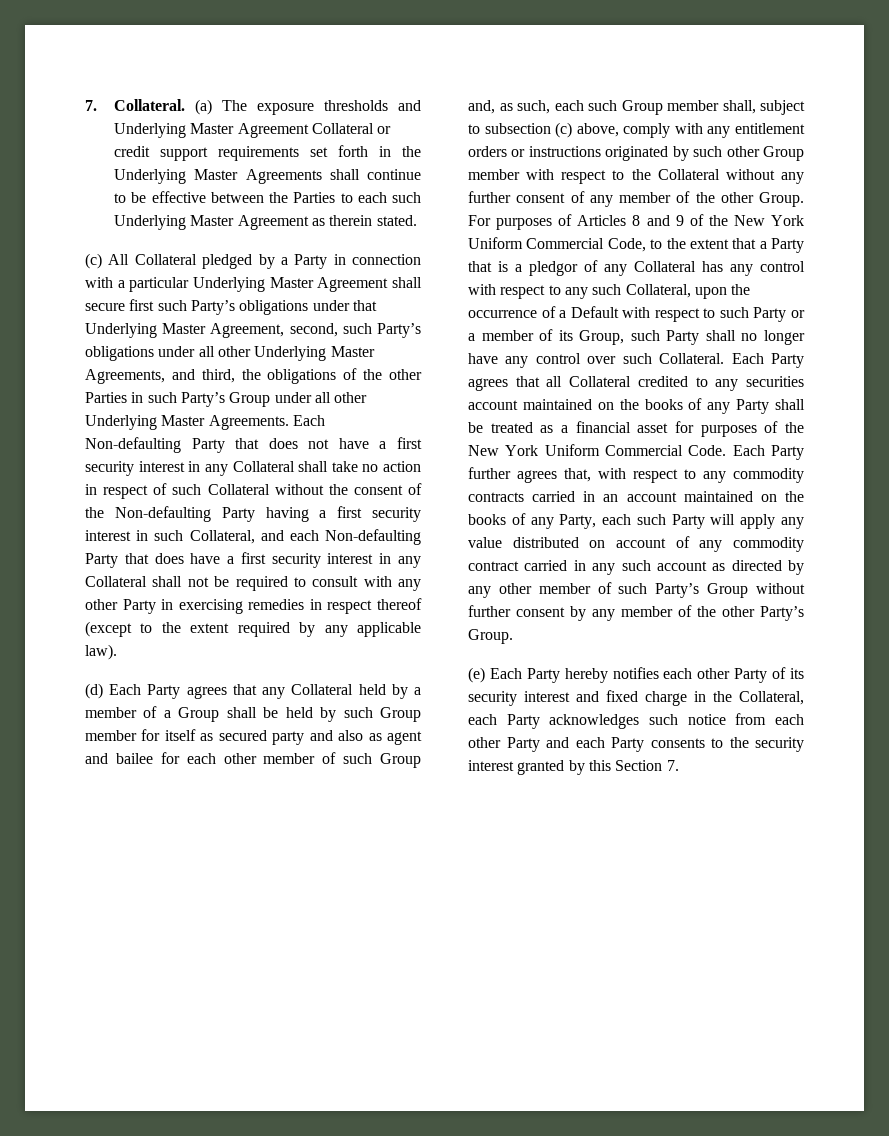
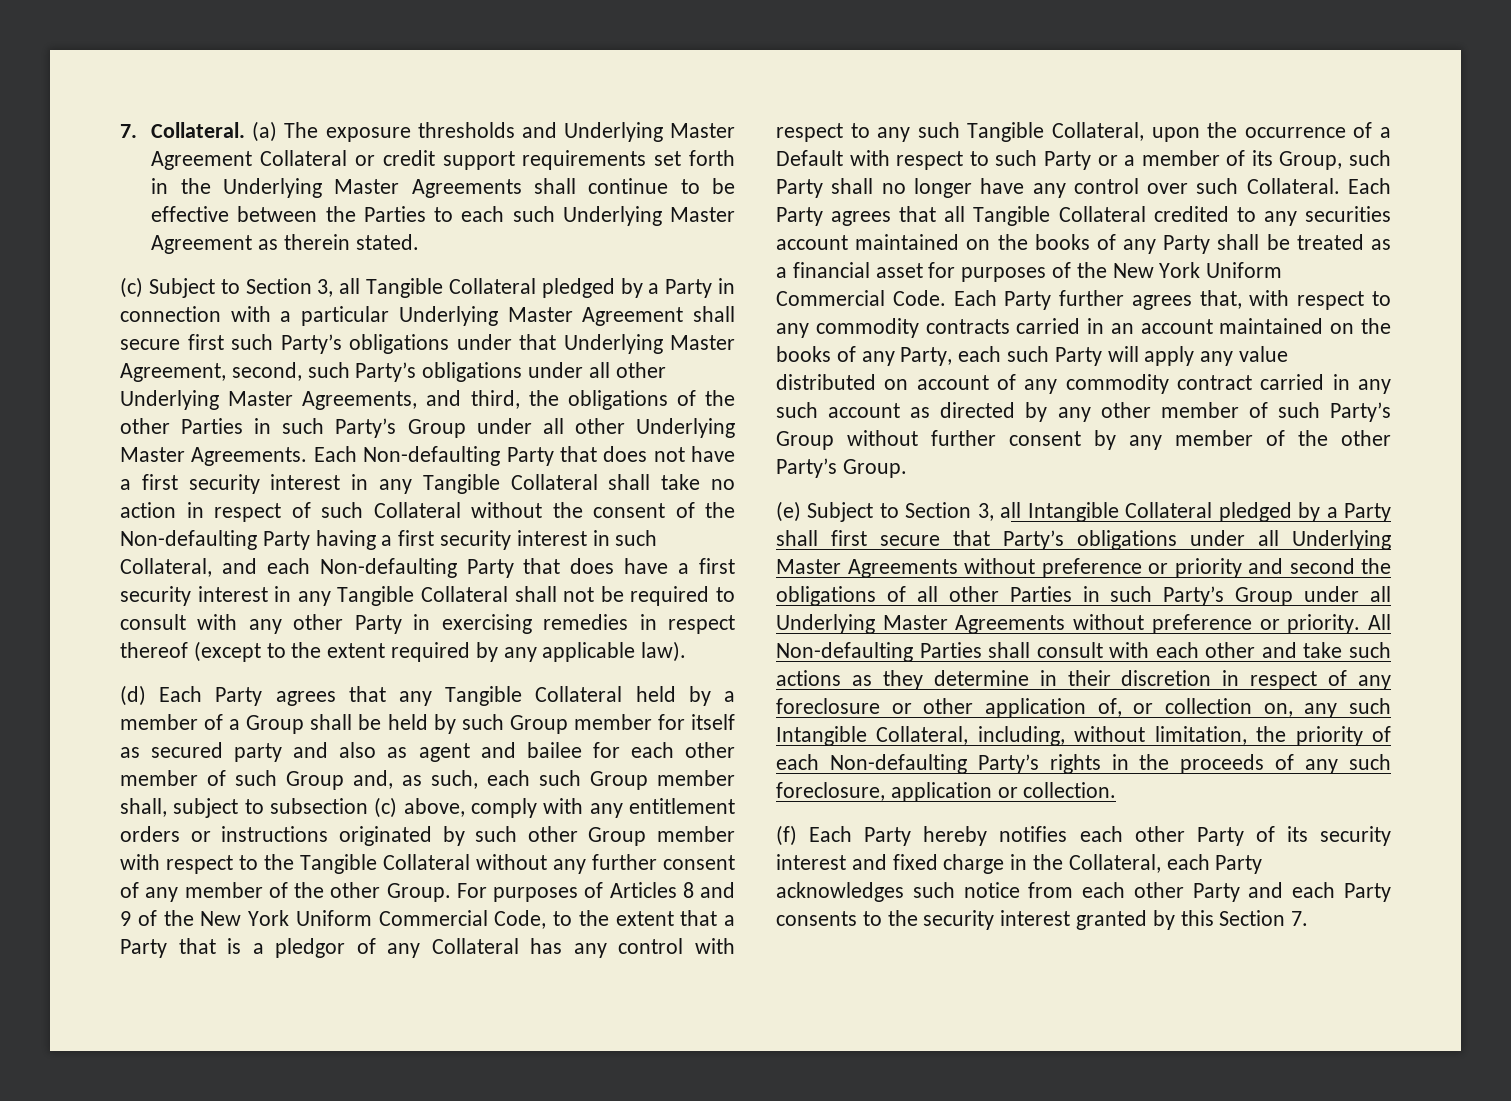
- (c) All Collateral pledged by a Party in connection with a particular Underlying Master Agreement shall secure first such Party’s obligations under that Underlying Master Agreement, second, such Party’s obligations under all other Underlying Master Agreements, and third, the obligations of the other Parties in such Party’s Group under all other Underlying Master Agreements.
+ (c) Subject to Section 3, all Tangible Collateral pledged by a Party in connection with a particular Underlying Master Agreement shall secure first such Party’s obligations under that Underlying Master Agreement, second, such Party’s obligations under all other Underlying Master Agreements, and third, the obligations of the other Parties in such Party’s Group under all other Underlying Master Agreements.
- Each Non-defaulting Party that does not have a first security interest in any Collateral shall take no action in respect of such Collateral without the consent of the Non-defaulting Party having a first security interest in such Collateral, and each Non-defaulting Party that does have a first security interest in any Collateral shall not be required to consult with any other Party in exercising remedies in respect thereof (except to the extent required by any applicable law).
+ Each Non-defaulting Party that does not have a first security interest in any Tangible Collateral shall take no action in respect of such Collateral without the consent of the Non-defaulting Party having a first security interest in such Collateral, and each Non-defaulting Party that does have a first security interest in any Tangible Collateral shall not be required to consult with any other Party in exercising remedies in respect thereof (except to the extent required by any applicable law).
- (d) Each Party agrees that any Collateral held by a member of a Group shall be held by such Group member for itself as secured party and also as agent and bailee for each other member of such Group and, as such, each such Group member shall, subject to subsection (c) above, comply with any entitlement orders or instructions originated by such other Group member with respect to the Collateral without any further consent of any member of the other Group.
+ (d) Each Party agrees that any Tangible Collateral held by a member of a Group shall be held by such Group member for itself as secured party and also as agent and bailee for each other member of such Group and, as such, each such Group member shall, subject to subsection (c) above, comply with any entitlement orders or instructions originated by such other Group member with respect to the Tangible Collateral without any further consent of any member of the other Group.
- For purposes of Articles 8 and 9 of the New York Uniform Commercial Code, to the extent that a Party that is a pledgor of any Collateral has any control with respect to any such Collateral, upon the occurrence of a Default with respect to such Party or a member of its Group, such Party shall no longer have any control over such Collateral.
+ For purposes of Articles 8 and 9 of the New York Uniform Commercial Code, to the extent that a Party that is a pledgor of any Collateral has any control with respect to any such Tangible Collateral, upon the occurrence of a Default with respect to such Party or a member of its Group, such Party shall no longer have any control over such Collateral.
- Each Party agrees that all Collateral credited to any securities account maintained on the books of any Party shall be treated as a financial asset for purposes of the New York Uniform Commercial Code.
+ Each Party agrees that all Tangible Collateral credited to any securities account maintained on the books of any Party shall be treated as a financial asset for purposes of the New York Uniform Commercial Code.
- (e) Each Party hereby notifies each other Party of its security interest and fixed charge in the Collateral, each Party acknowledges such notice from each other Party and each Party consents to the security interest granted by this Section 7.
+ (e) Subject to Section 3, all Intangible Collateral pledged by a Party shall first secure that Party’s obligations under all Underlying Master Agreements without preference or priority and second the obligations of all other Parties in such Party’s Group under all Underlying Master Agreements without preference or priority. All Non-defaulting Parties shall consult with each other and take such actions as they determine in their discretion in respect of any foreclosure or other application of, or collection on, any such Intangible Collateral, including, without limitation, the priority of each Non-defaulting Party’s rights in the proceeds of any such foreclosure, application or collection.
+ (f) Each Party hereby notifies each other Party of its security interest and fixed charge in the Collateral, each Party acknowledges such notice from each other Party and each Party consents to the security interest granted by this Section 7.

